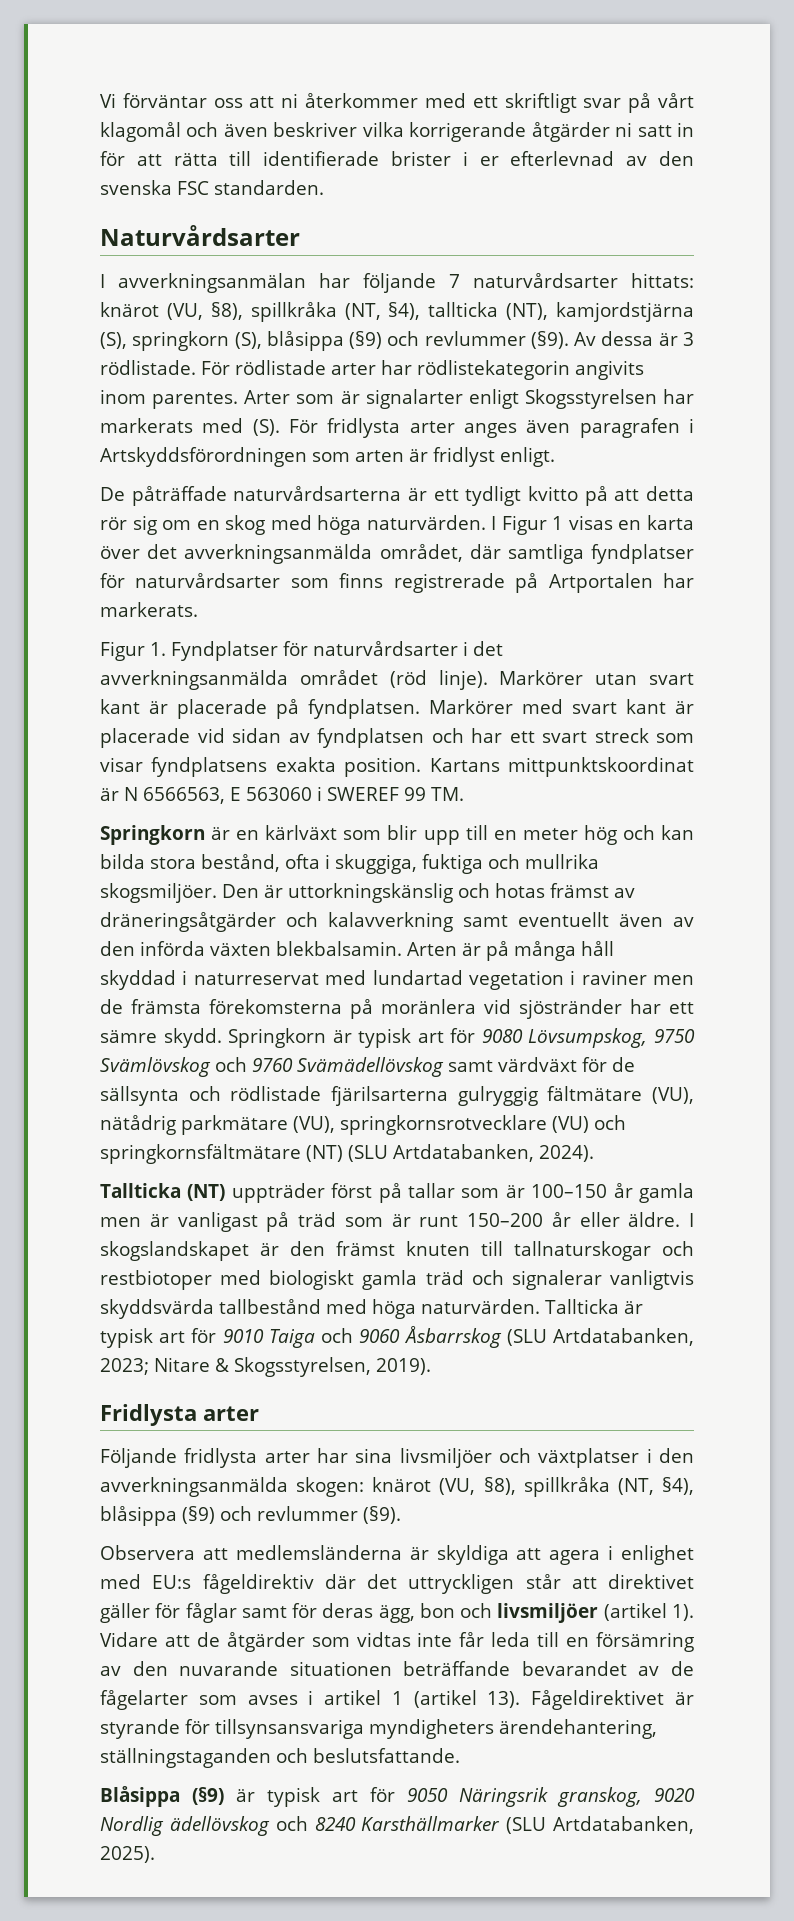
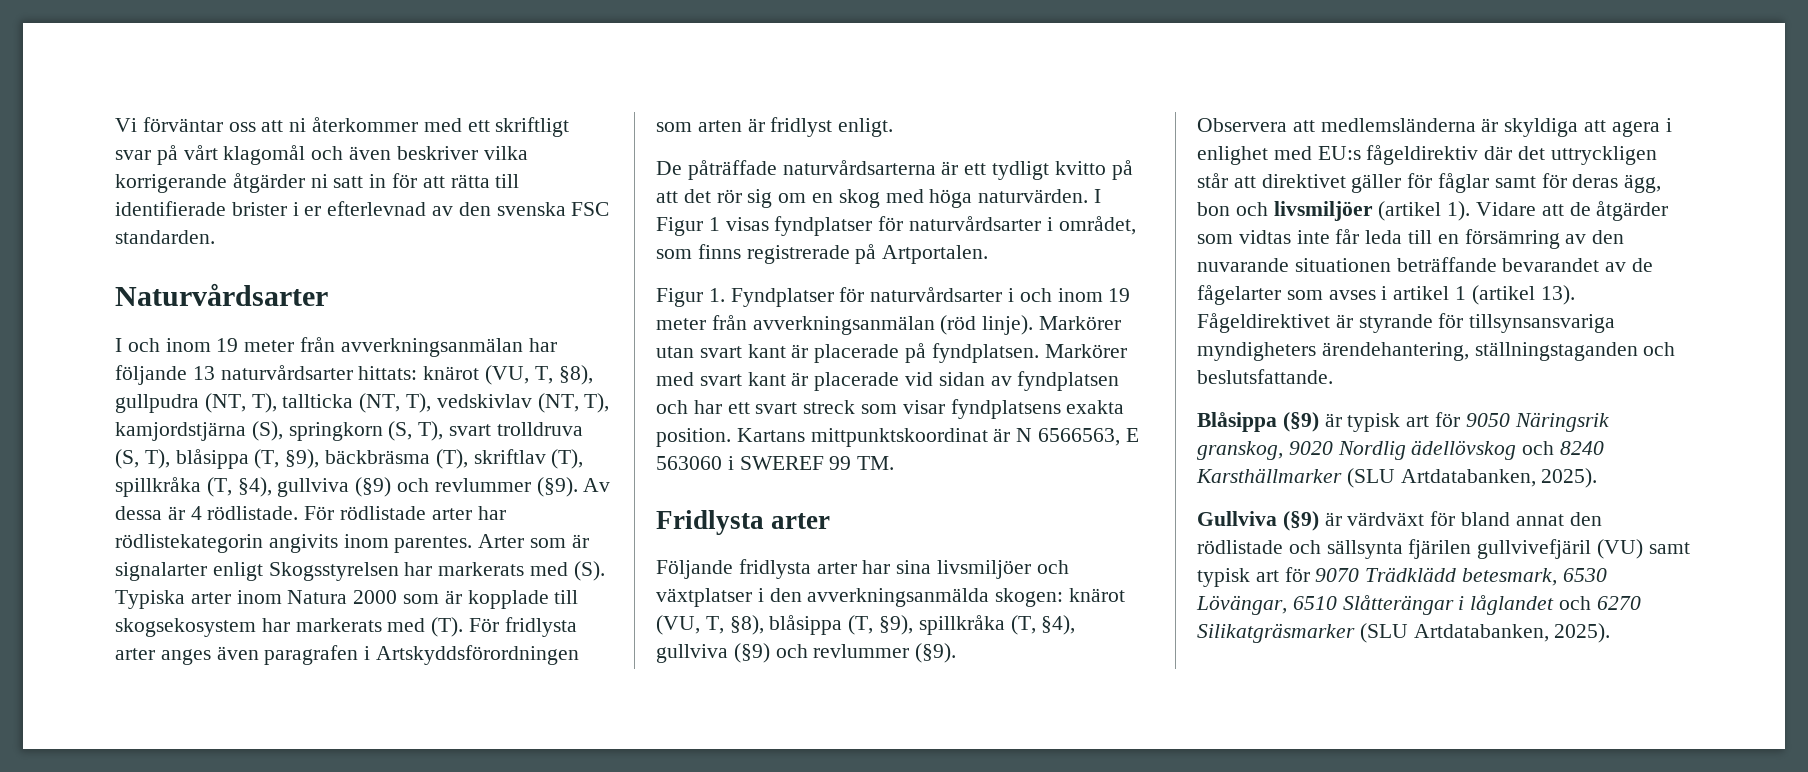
- I avverkningsanmälan har följande 7 naturvårdsarter hittats: knärot (VU, §8), spillkråka (NT, §4), tallticka (NT), kamjordstjärna (S), springkorn (S), blåsippa (§9) och revlummer (§9).
+ I och inom 19 meter från avverkningsanmälan har följande 13 naturvårdsarter hittats: knärot (VU, T, §8), gullpudra (NT, T), tallticka (NT, T), vedskivlav (NT, T), kamjordstjärna (S), springkorn (S, T), svart trolldruva (S, T), blåsippa (T, §9), bäckbräsma (T), skriftlav (T), spillkråka (T, §4), gullviva (§9) och revlummer (§9).
- Av dessa är 3 rödlistade.
+ Av dessa är 4 rödlistade.
- Arter som är signalarter enligt Skogsstyrelsen har markerats med (S). För fridlysta arter anges även paragrafen i Artskyddsförordningen som arten är fridlyst enligt.
+ Arter som är signalarter enligt Skogsstyrelsen har markerats med (S). Typiska arter inom Natura 2000 som är kopplade till skogsekosystem har markerats med (T). För fridlysta arter anges även paragrafen i Artskyddsförordningen som arten är fridlyst enligt.
- De påträffade naturvårdsarterna är ett tydligt kvitto på att detta rör sig om en skog med höga naturvärden.
+ De påträffade naturvårdsarterna är ett tydligt kvitto på att det rör sig om en skog med höga naturvärden.
- I Figur 1 visas en karta över det avverkningsanmälda området, där samtliga fyndplatser för naturvårdsarter som finns registrerade på Artportalen har markerats.
+ I Figur 1 visas fyndplatser för naturvårdsarter i området, som finns registrerade på Artportalen.
- Figur 1. Fyndplatser för naturvårdsarter i det avverkningsanmälda området (röd linje).
+ Figur 1. Fyndplatser för naturvårdsarter i och inom 19 meter från avverkningsanmälan (röd linje).
- Springkorn är en kärlväxt som blir upp till en meter hög och kan bilda stora bestånd, ofta i skuggiga, fuktiga och mullrika skogsmiljöer. Den är uttorkningskänslig och hotas främst av dräneringsåtgärder och kalavverkning samt eventuellt även av den införda växten blekbalsamin. Arten är på många håll skyddad i naturreservat med lundartad vegetation i raviner men de främsta förekomsterna på moränlera vid sjöstränder har ett sämre skydd. Springkorn är typisk art för 9080 Lövsumpskog, 9750 Svämlövskog och 9760 Svämädellövskog samt värdväxt för de sällsynta och rödlistade fjärilsarterna gulryggig fältmätare (VU), nätådrig parkmätare (VU), springkornsrotvecklare (VU) och springkornsfältmätare (NT) (SLU Artdatabanken, 2024).
- Tallticka (NT) uppträder först på tallar som är 100–150 år gamla men är vanligast på träd som är runt 150–200 år eller äldre. I skogslandskapet är den främst knuten till tallnaturskogar och restbiotoper med biologiskt gamla träd och signalerar vanligtvis skyddsvärda tallbestånd med höga naturvärden. Tallticka är typisk art för 9010 Taiga och 9060 Åsbarrskog (SLU Artdatabanken, 2023; Nitare & Skogsstyrelsen, 2019).
- Följande fridlysta arter har sina livsmiljöer och växtplatser i den avverkningsanmälda skogen: knärot (VU, §8), spillkråka (NT, §4), blåsippa (§9) och revlummer (§9).
+ Följande fridlysta arter har sina livsmiljöer och växtplatser i den avverkningsanmälda skogen: knärot (VU, T, §8), blåsippa (T, §9), spillkråka (T, §4), gullviva (§9) och revlummer (§9).
+ Gullviva (§9) är värdväxt för bland annat den rödlistade och sällsynta fjärilen gullvivefjäril (VU) samt typisk art för 9070 Trädklädd betesmark, 6530 Lövängar, 6510 Slåtterängar i låglandet och 6270 Silikatgräsmarker (SLU Artdatabanken, 2025).

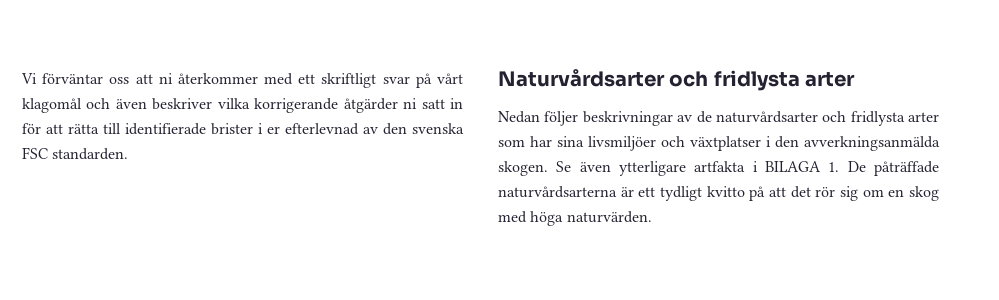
- Naturvårdsarter
- I och inom 19 meter från avverkningsanmälan har följande 13 naturvårdsarter hittats: knärot (VU, T, §8), gullpudra (NT, T), tallticka (NT, T), vedskivlav (NT, T), kamjordstjärna (S), springkorn (S, T), svart trolldruva (S, T), blåsippa (T, §9), bäckbräsma (T), skriftlav (T), spillkråka (T, §4), gullviva (§9) och revlummer (§9). Av dessa är 4 rödlistade. För rödlistade arter har rödlistekategorin angivits inom parentes. Arter som är signalarter enligt Skogsstyrelsen har markerats med (S). Typiska arter inom Natura 2000 som är kopplade till skogsekosystem har markerats med (T). För fridlysta arter anges även paragrafen i Artskyddsförordningen som arten är fridlyst enligt.
- De påträffade naturvårdsarterna är ett tydligt kvitto på att det rör sig om en skog med höga naturvärden. I Figur 1 visas fyndplatser för naturvårdsarter i området, som finns registrerade på Artportalen.
- Figur 1. Fyndplatser för naturvårdsarter i och inom 19 meter från avverkningsanmälan (röd linje). Markörer utan svart kant är placerade på fyndplatsen. Markörer med svart kant är placerade vid sidan av fyndplatsen och har ett svart streck som visar fyndplatsens exakta position. Kartans mittpunktskoordinat är N 6566563, E 563060 i SWEREF 99 TM.
- Fridlysta arter
- Följande fridlysta arter har sina livsmiljöer och växtplatser i den avverkningsanmälda skogen: knärot (VU, T, §8), blåsippa (T, §9), spillkråka (T, §4), gullviva (§9) och revlummer (§9).
- Observera att medlemsländerna är skyldiga att agera i enlighet med EU:s fågeldirektiv där det uttryckligen står att direktivet gäller för fåglar samt för deras ägg, bon och livsmiljöer (artikel 1). Vidare att de åtgärder som vidtas inte får leda till en försämring av den nuvarande situationen beträffande bevarandet av de fågelarter som avses i artikel 1 (artikel 13). Fågeldirektivet är styrande för tillsynsansvariga myndigheters ärendehantering, ställningstaganden och beslutsfattande.
- Blåsippa (§9) är typisk art för 9050 Näringsrik granskog, 9020 Nordlig ädellövskog och 8240 Karsthällmarker (SLU Artdatabanken, 2025).
- Gullviva (§9) är värdväxt för bland annat den rödlistade och sällsynta fjärilen gullvivefjäril (VU) samt typisk art för 9070 Trädklädd betesmark, 6530 Lövängar, 6510 Slåtterängar i låglandet och 6270 Silikatgräsmarker (SLU Artdatabanken, 2025).
+ Naturvårdsarter och fridlysta arter
+ Nedan följer beskrivningar av de naturvårdsarter och fridlysta arter som har sina livsmiljöer och växtplatser i den avverkningsanmälda skogen. Se även ytterligare artfakta i BILAGA 1. De påträffade naturvårdsarterna är ett tydligt kvitto på att det rör sig om en skog med höga naturvärden.

